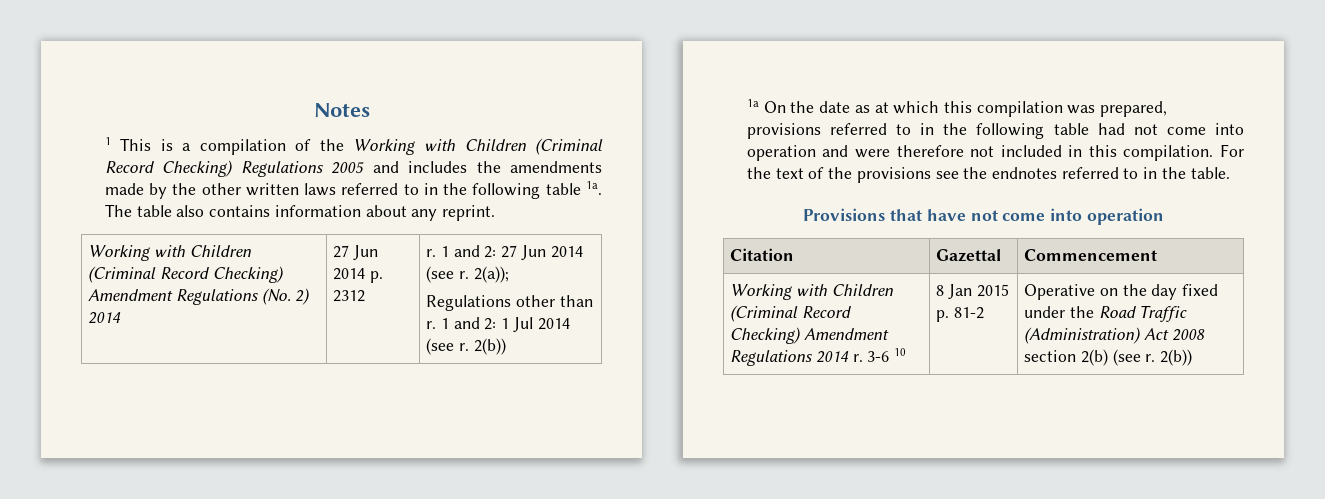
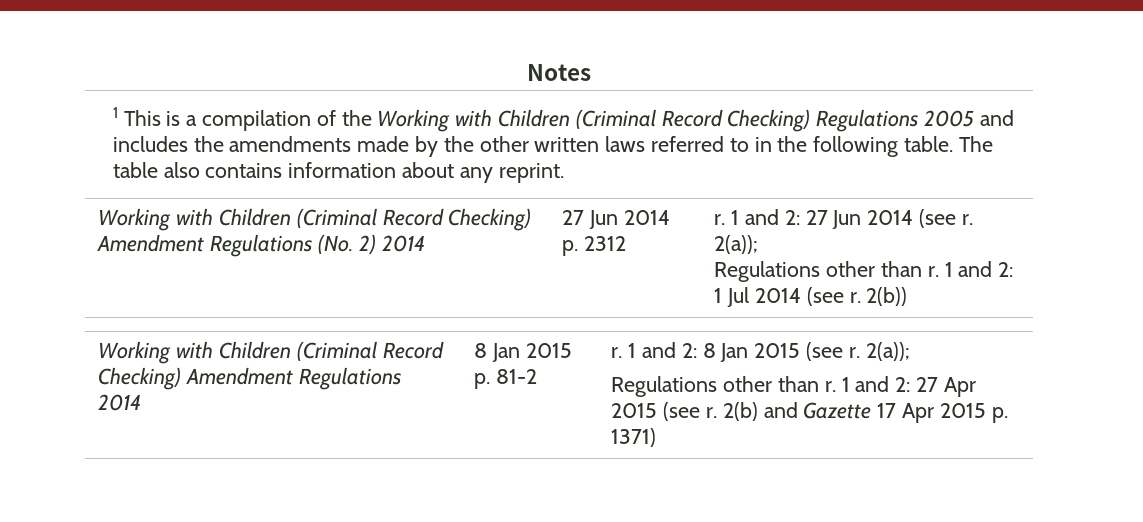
- 1 This is a compilation of the Working with Children (Criminal Record Checking) Regulations 2005 and includes the amendments made by the other written laws referred to in the following table 1a.
+ 1 This is a compilation of the Working with Children (Criminal Record Checking) Regulations 2005 and includes the amendments made by the other written laws referred to in the following table.
- 1a On the date as at which this compilation was prepared, provisions referred to in the following table had not come into operation and were therefore not included in this compilation. For the text of the provisions see the endnotes referred to in the table.
- Provisions that have not come into operation
- Citation | Gazettal | Commencement
- Working with Children (Criminal Record Checking) Amendment Regulations 2014 r. 3-6 10
+ Working with Children (Criminal Record Checking) Amendment Regulations 2014
- Operative on the day fixed under the Road Traffic (Administration) Act 2008 section 2(b) (see r. 2(b))
+ r. 1 and 2: 8 Jan 2015 (see r. 2(a));
+ Regulations other than r. 1 and 2: 27 Apr 2015 (see r. 2(b) and Gazette 17 Apr 2015 p. 1371)

